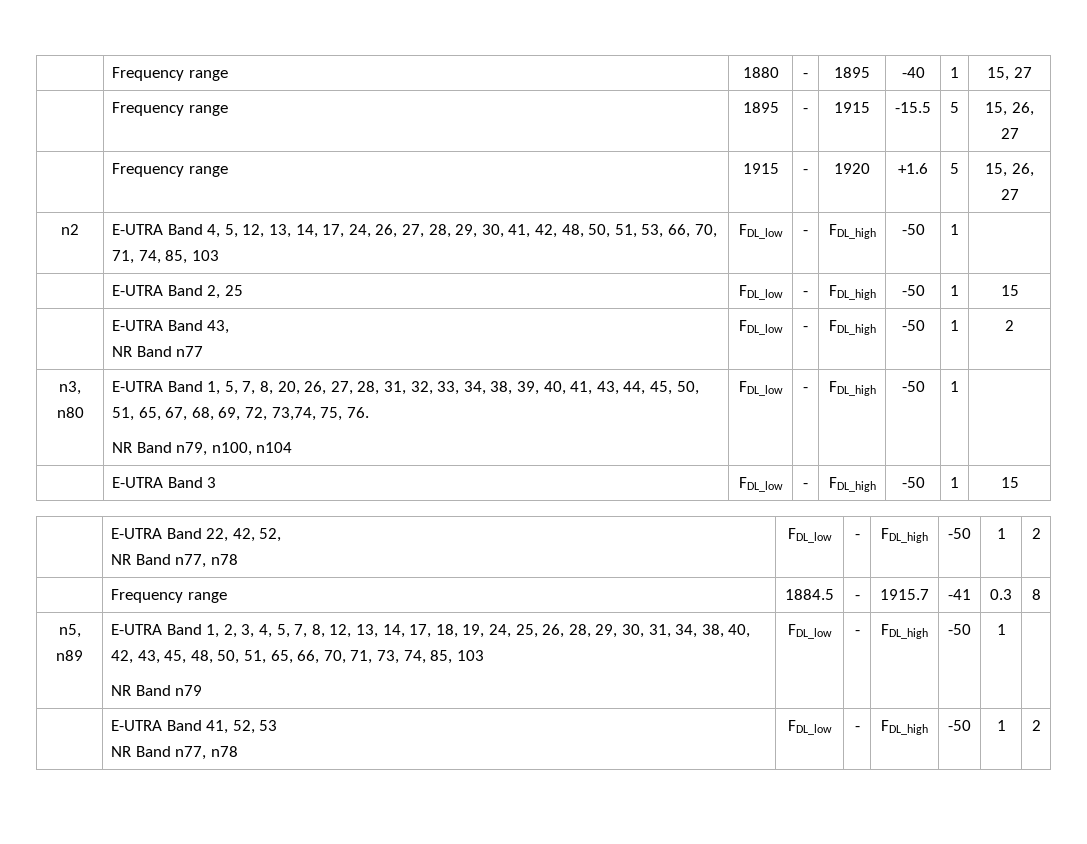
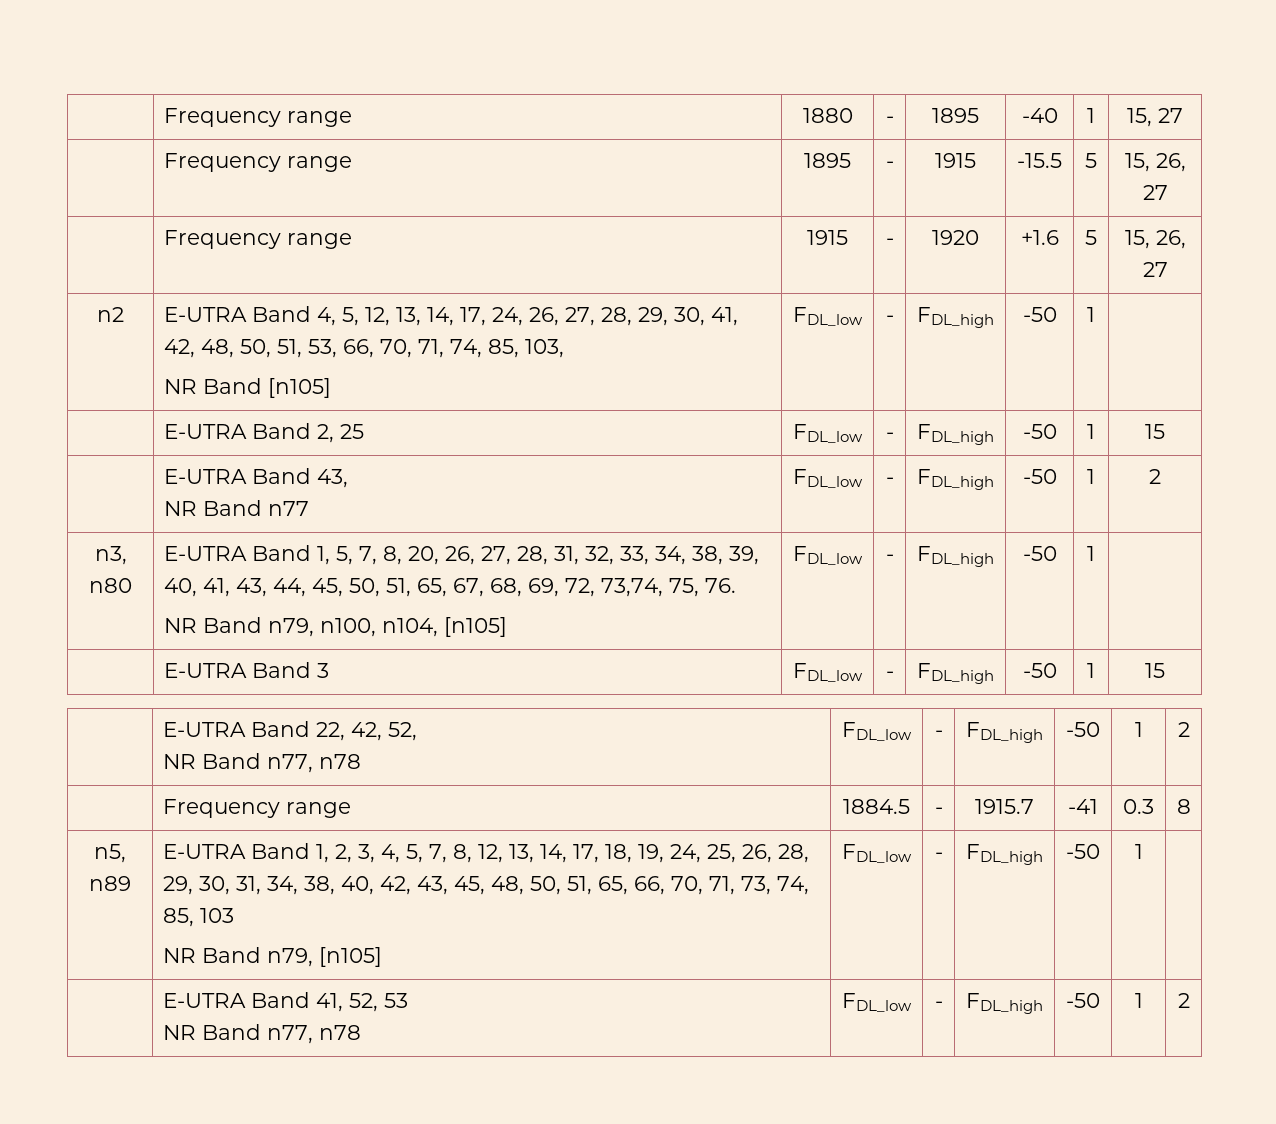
- n2 | E-UTRA Band 4, 5, 12, 13, 14, 17, 24, 26, 27, 28, 29, 30, 41, 42, 48, 50, 51, 53, 66, 70, 71, 74, 85, 103 | FDL_low | - | FDL_high | -50 | 1 |
+ n2 | E-UTRA Band 4, 5, 12, 13, 14, 17, 24, 26, 27, 28, 29, 30, 41, 42, 48, 50, 51, 53, 66, 70, 71, 74, 85, 103,
+ NR Band [n105] | FDL_low | - | FDL_high | -50 | 1 |
- NR Band n79, n100, n104
+ NR Band n79, n100, n104, [n105]
- NR Band n79
+ NR Band n79, [n105]

